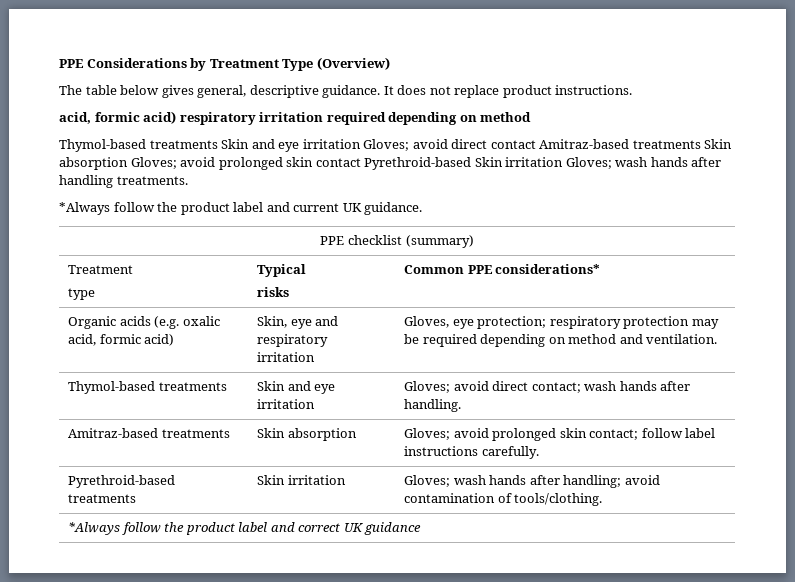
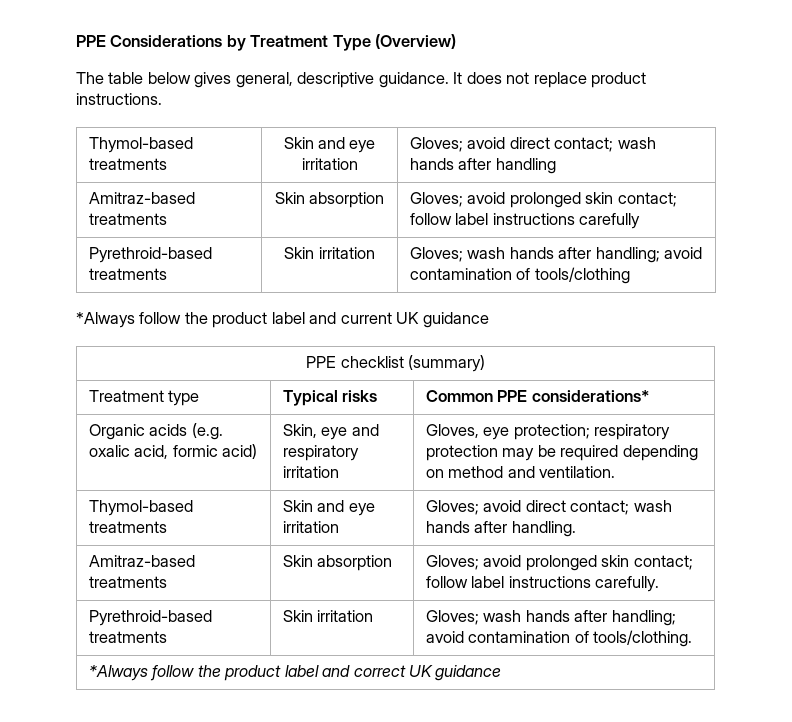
- acid, formic acid) respiratory irritation required depending on method
- Thymol-based treatments Skin and eye irritation Gloves; avoid direct contact Amitraz-based treatments Skin absorption Gloves; avoid prolonged skin contact Pyrethroid-based Skin irritation Gloves; wash hands after handling treatments.
+ Thymol-based treatments | Skin and eye irritation | Gloves; avoid direct contact; wash hands after handling
+ Amitraz-based treatments | Skin absorption | Gloves; avoid prolonged skin contact; follow label instructions carefully
+ Pyrethroid-based treatments | Skin irritation | Gloves; wash hands after handling; avoid contamination of tools/clothing
- *Always follow the product label and current UK guidance.
+ *Always follow the product label and current UK guidance
  PPE checklist (summary)
- Treatment
- type | Typical
- risks | Common PPE considerations*
+ Treatment type | Typical risks | Common PPE considerations*

